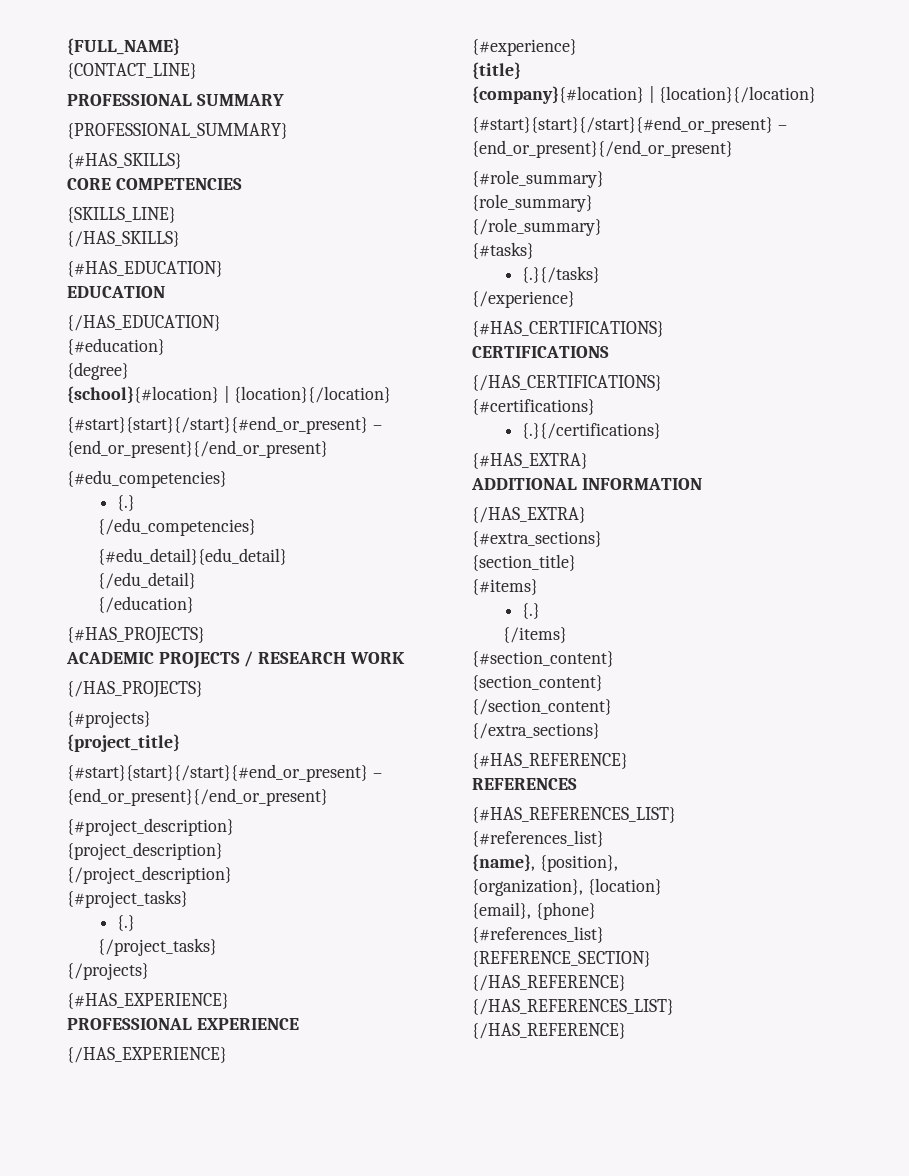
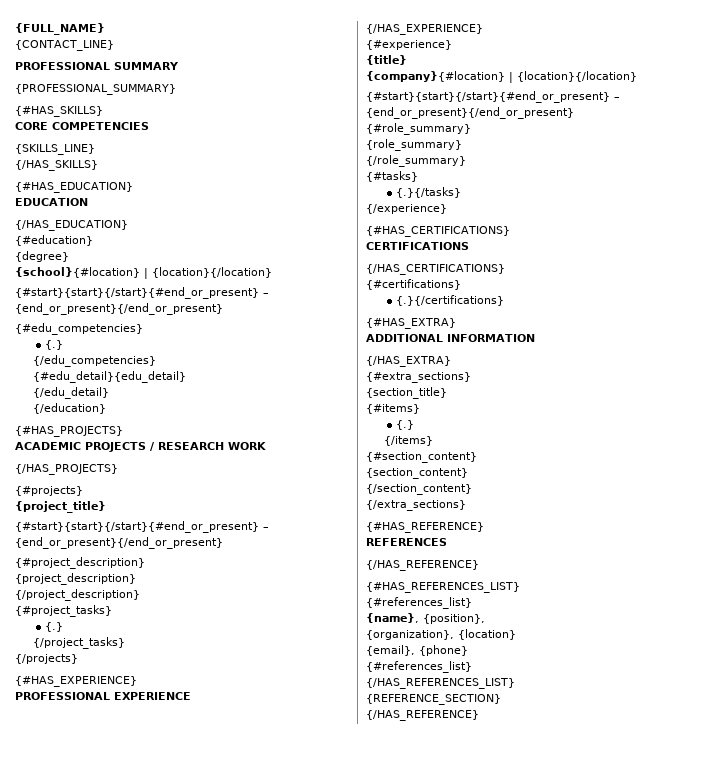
  REFERENCES
+ {/HAS_REFERENCE}
+ {/HAS_REFERENCES_LIST}
- {/HAS_REFERENCES_LIST}
- {/HAS_REFERENCE}

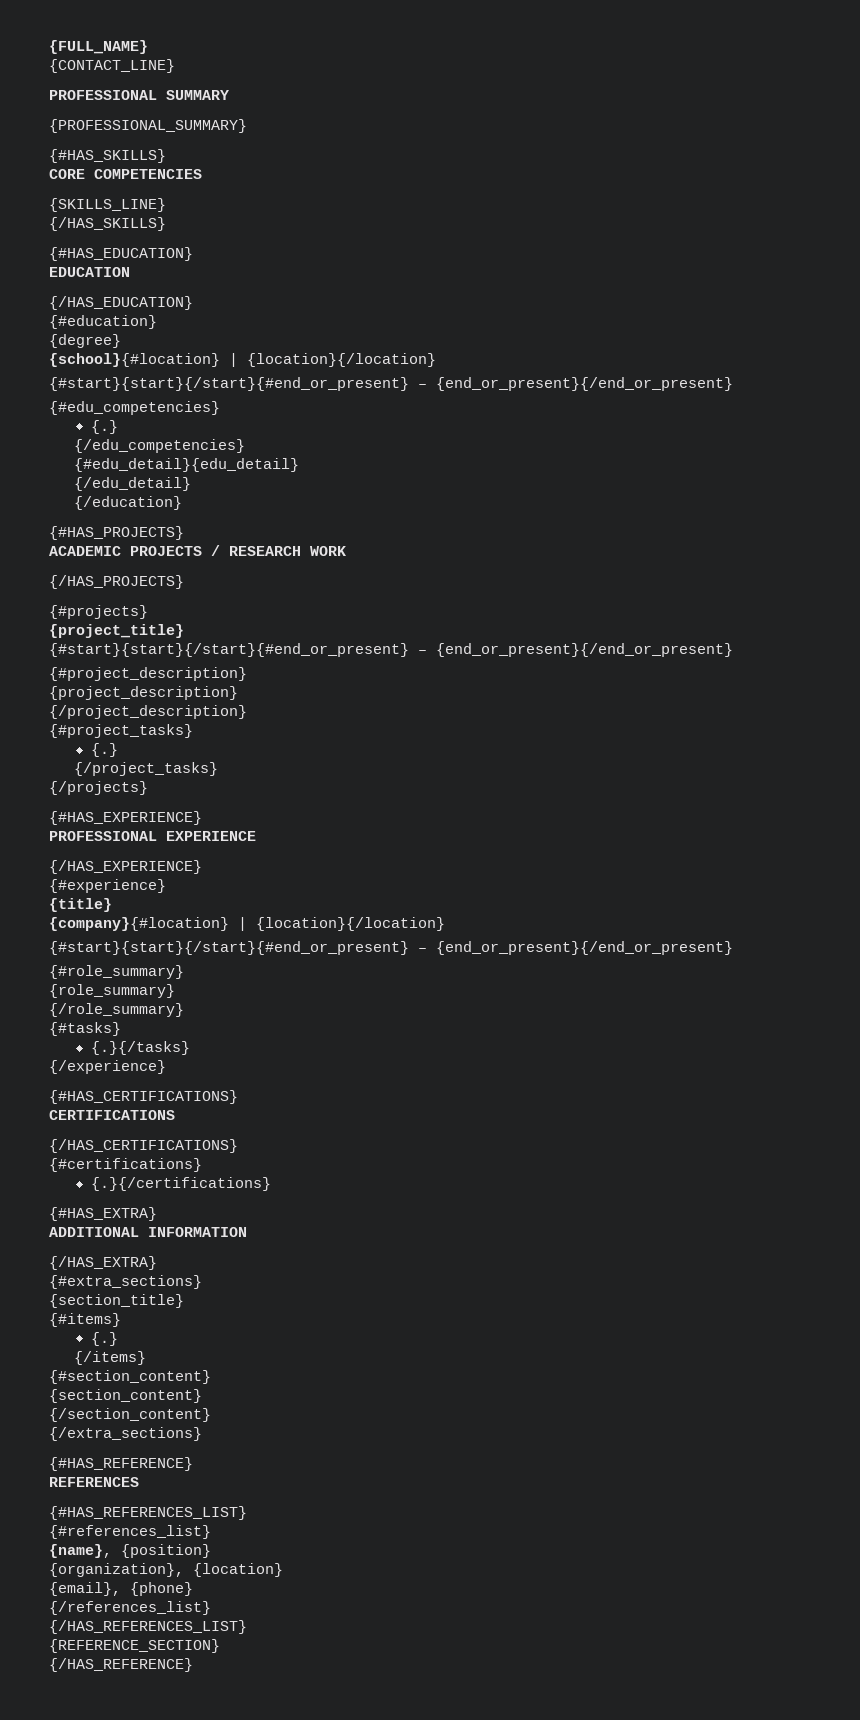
  REFERENCES
- {/HAS_REFERENCE}
- {name}, {position},
+ {name}, {position}
  {email}, {phone}
- {#references_list}
+ {/references_list}

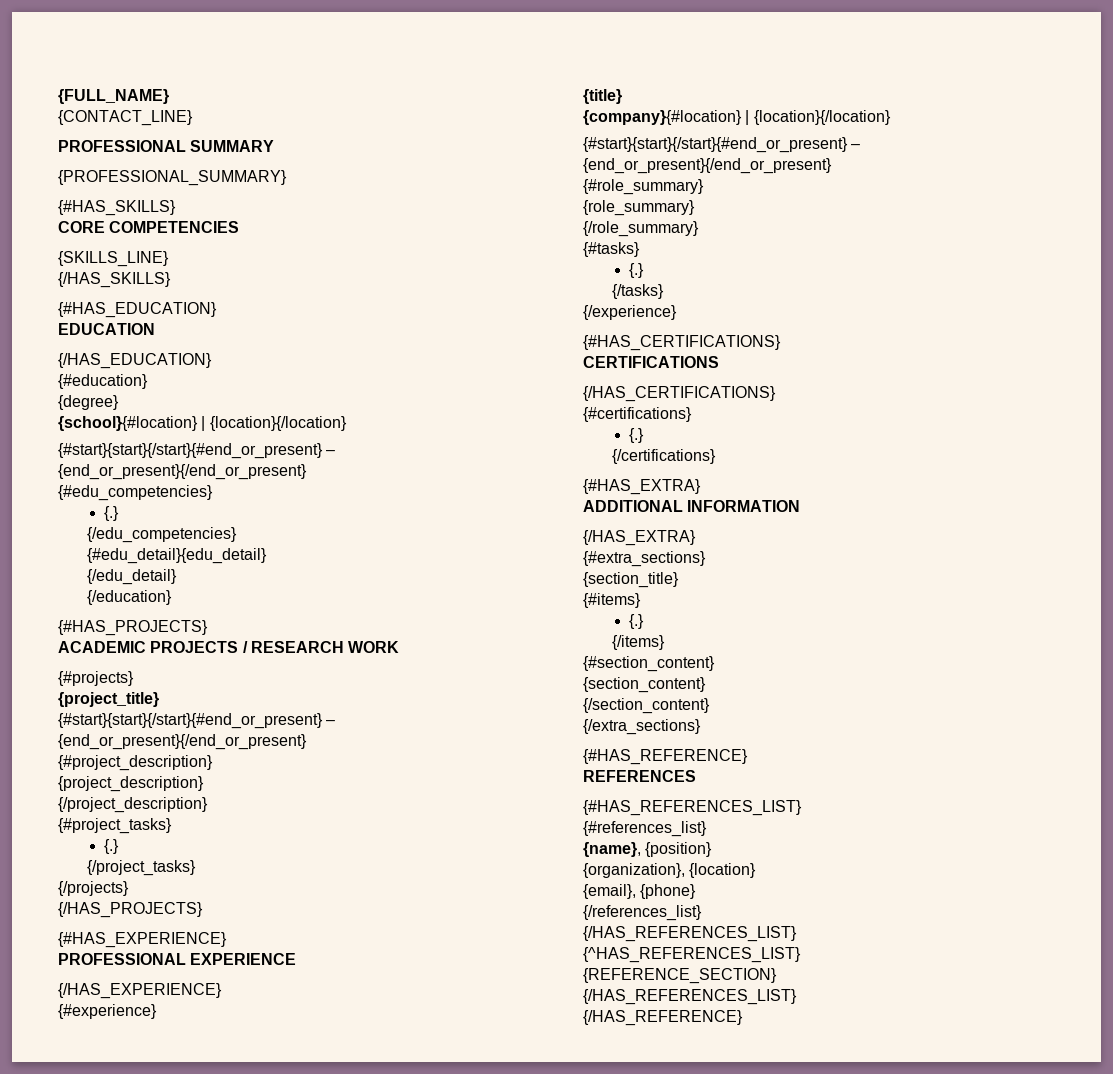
- {/HAS_PROJECTS}
+ {/HAS_PROJECTS}
  {#tasks}
- {.}{/tasks}
+ {.}
+ {/tasks}
  {#certifications}
- {.}{/certifications}
+ {.}
+ {/certifications}
+ {^HAS_REFERENCES_LIST}
  {REFERENCE_SECTION}
+ {/HAS_REFERENCES_LIST}

